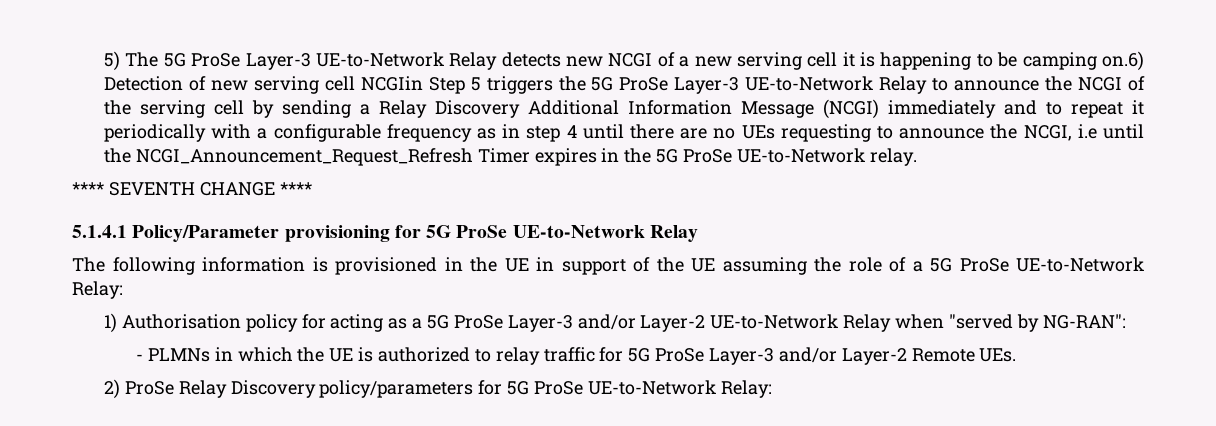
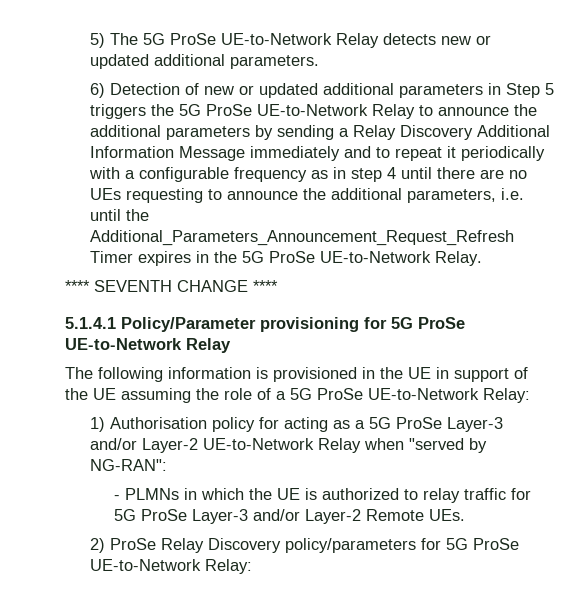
- 5) The 5G ProSe Layer-3 UE-to-Network Relay detects new NCGI of a new serving cell it is happening to be camping on.6) Detection of new serving cell NCGIin Step 5 triggers the 5G ProSe Layer-3 UE-to-Network Relay to announce the NCGI of the serving cell by sending a Relay Discovery Additional Information Message (NCGI) immediately and to repeat it periodically with a configurable frequency as in step 4 until there are no UEs requesting to announce the NCGI, i.e until the NCGI_Announcement_Request_Refresh Timer expires in the 5G ProSe UE-to-Network relay.
+ 5) The 5G ProSe UE-to-Network Relay detects new or updated additional parameters.
+ 6) Detection of new or updated additional parameters in Step 5 triggers the 5G ProSe UE-to-Network Relay to announce the additional parameters by sending a Relay Discovery Additional Information Message immediately and to repeat it periodically with a configurable frequency as in step 4 until there are no UEs requesting to announce the additional parameters, i.e. until the Additional_Parameters_Announcement_Request_Refresh Timer expires in the 5G ProSe UE-to-Network Relay.

